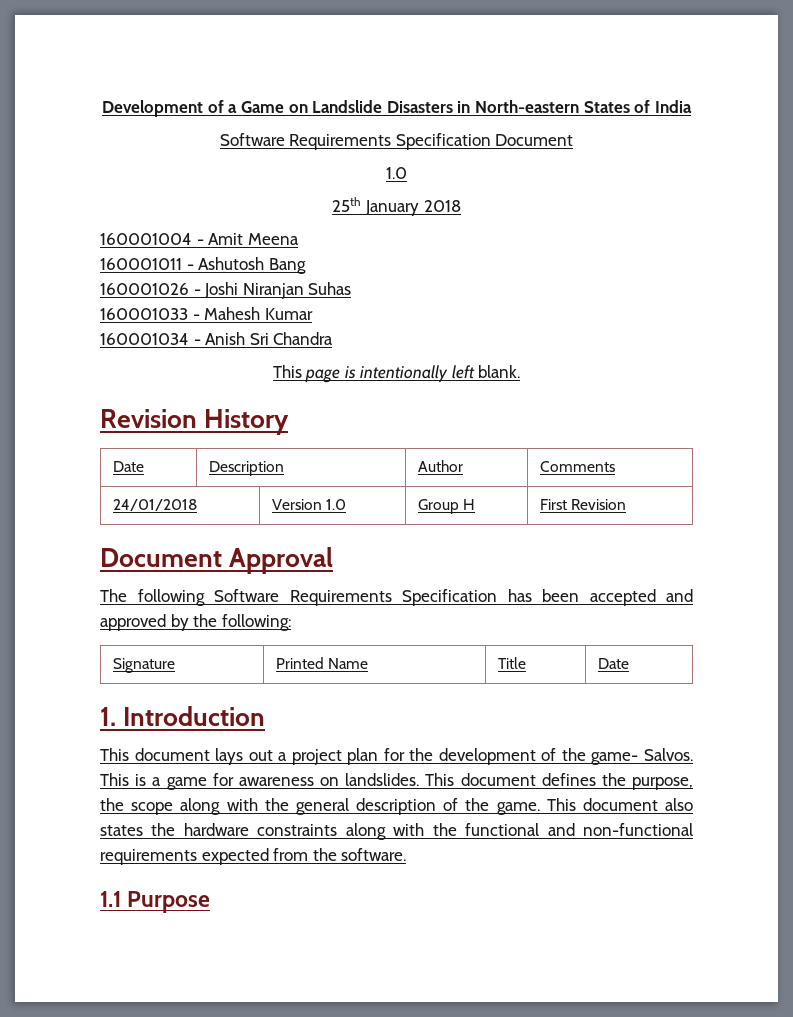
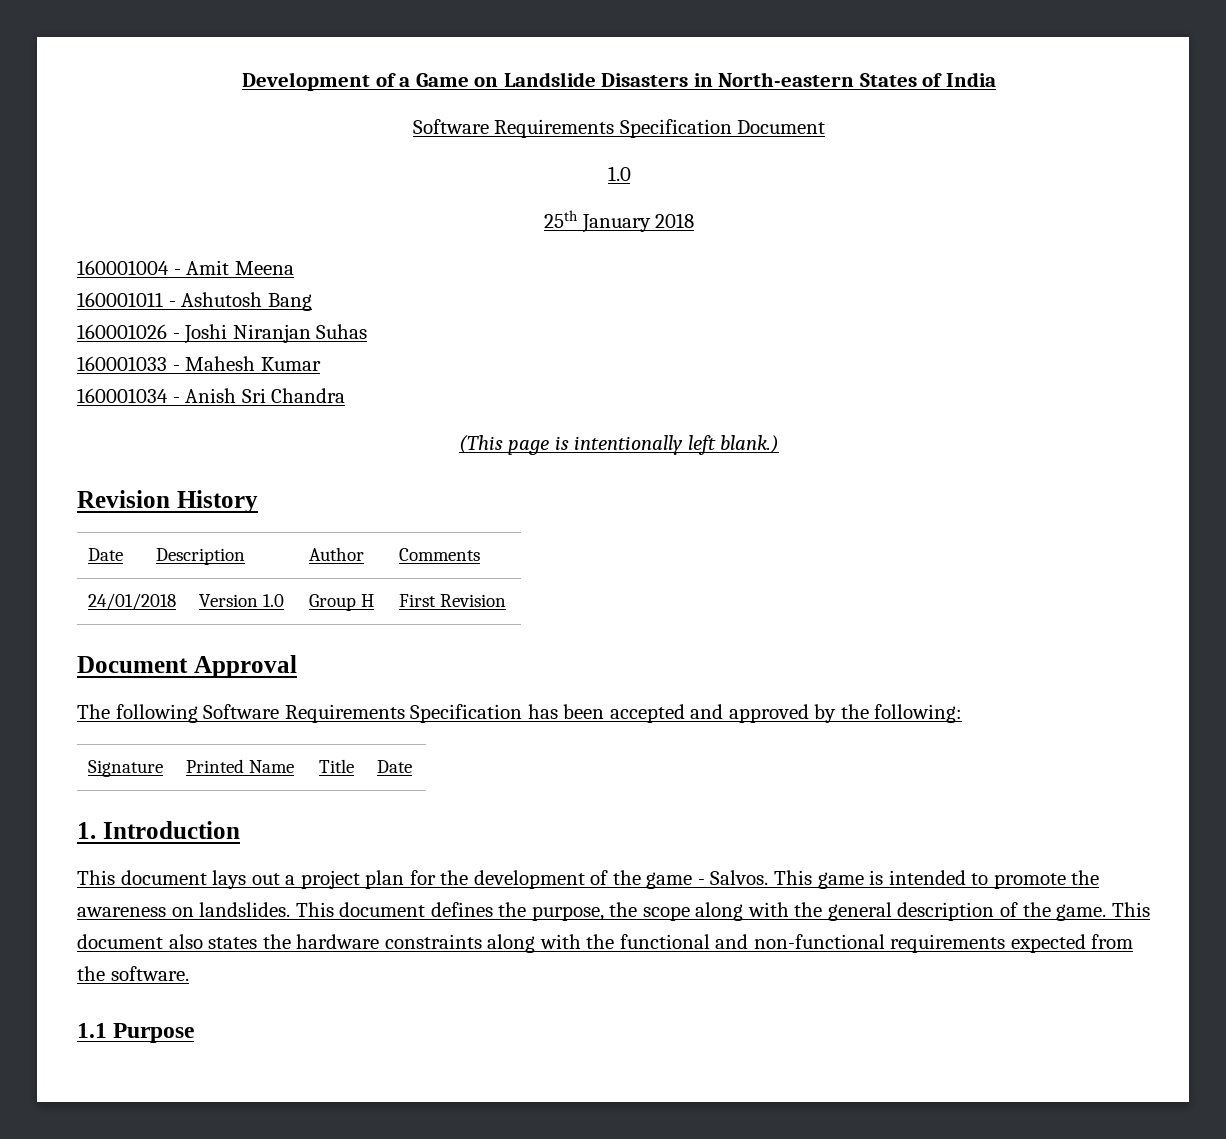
- This page is intentionally left blank.
+ (This page is intentionally left blank.)
- This document lays out a project plan for the development of the game- Salvos. This is a game for awareness on landslides.
+ This document lays out a project plan for the development of the game - Salvos. This game is intended to promote the awareness on landslides.

